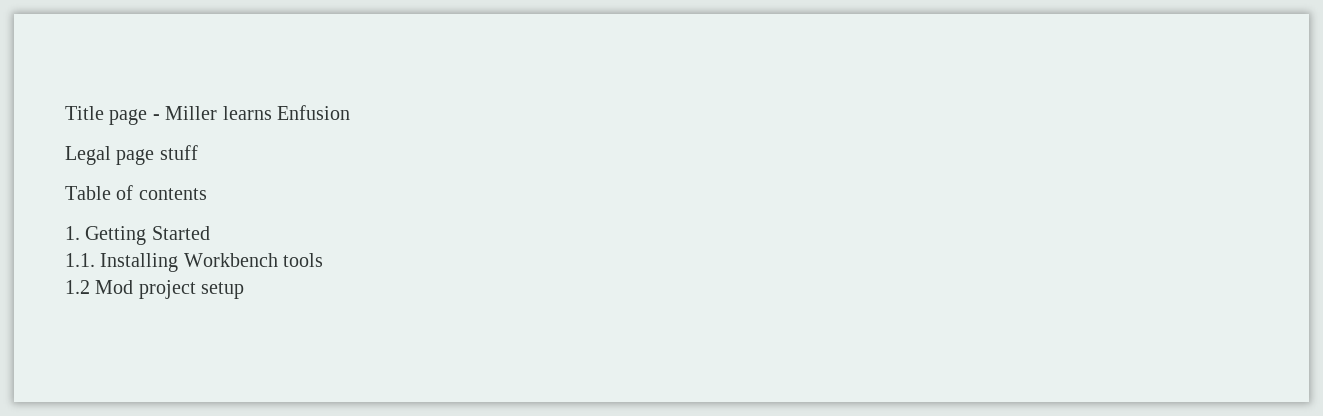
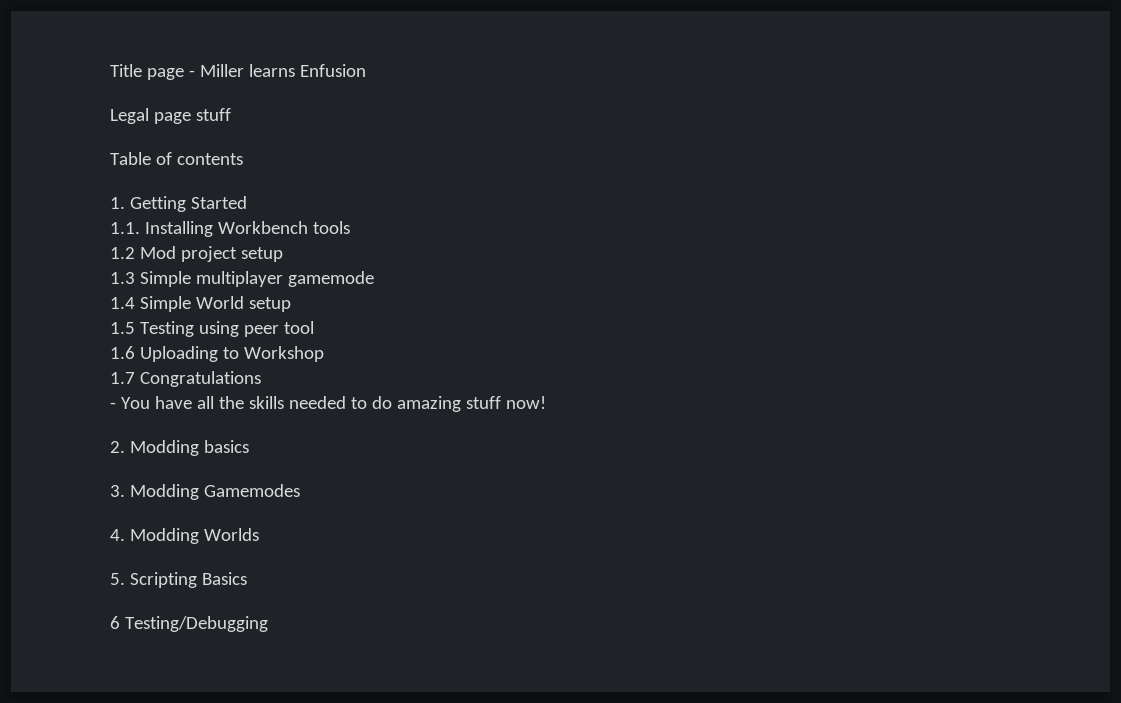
+ 1.3 Simple multiplayer gamemode
+ 1.4 Simple World setup
+ 1.5 Testing using peer tool
+ 1.6 Uploading to Workshop
+ 1.7 Congratulations
+ - You have all the skills needed to do amazing stuff now!
+ 2. Modding basics
+ 3. Modding Gamemodes
+ 4. Modding Worlds
+ 5. Scripting Basics
+ 6 Testing/Debugging

